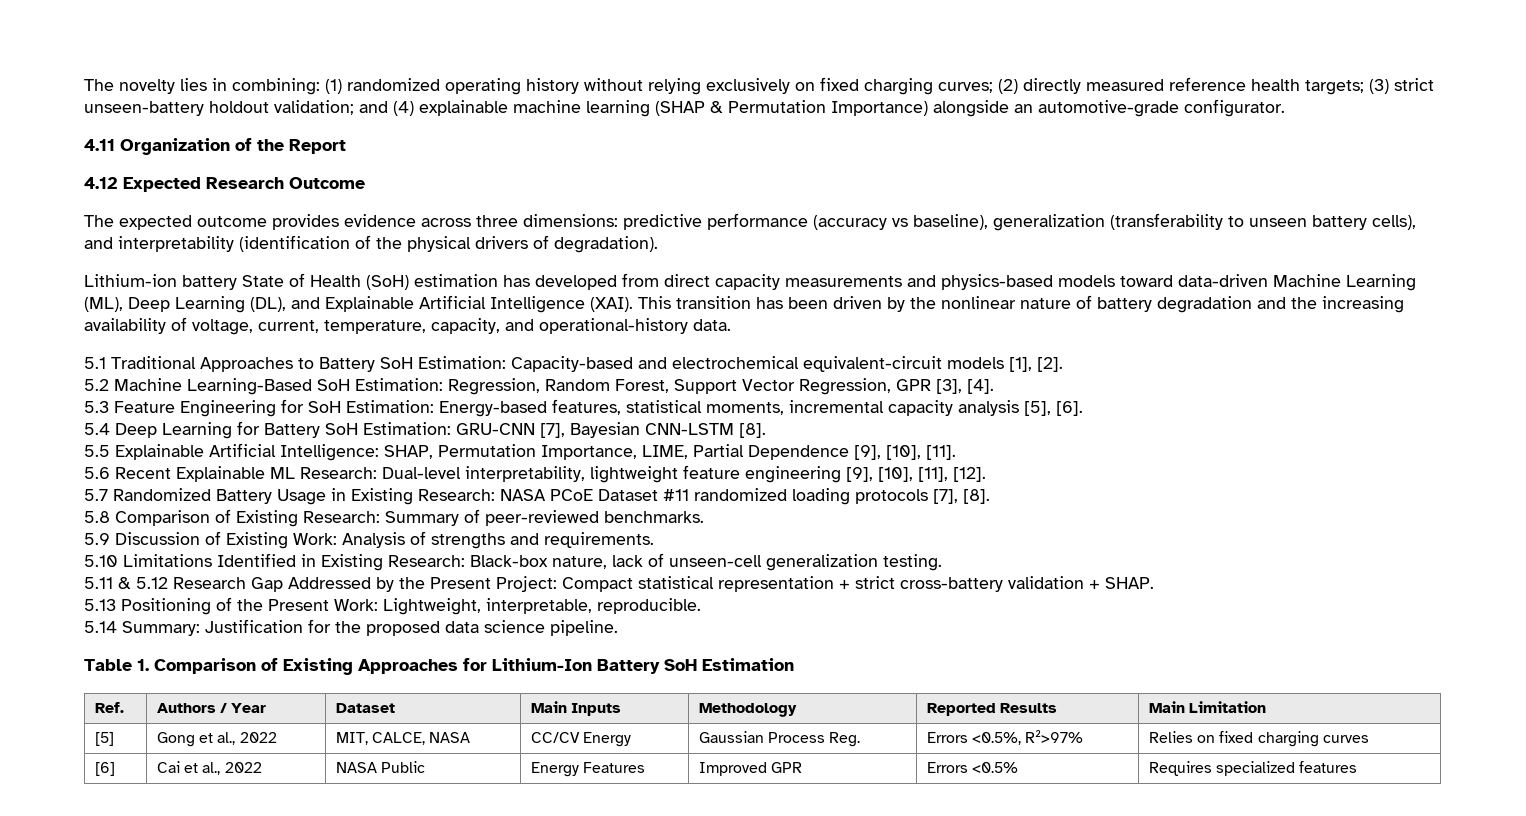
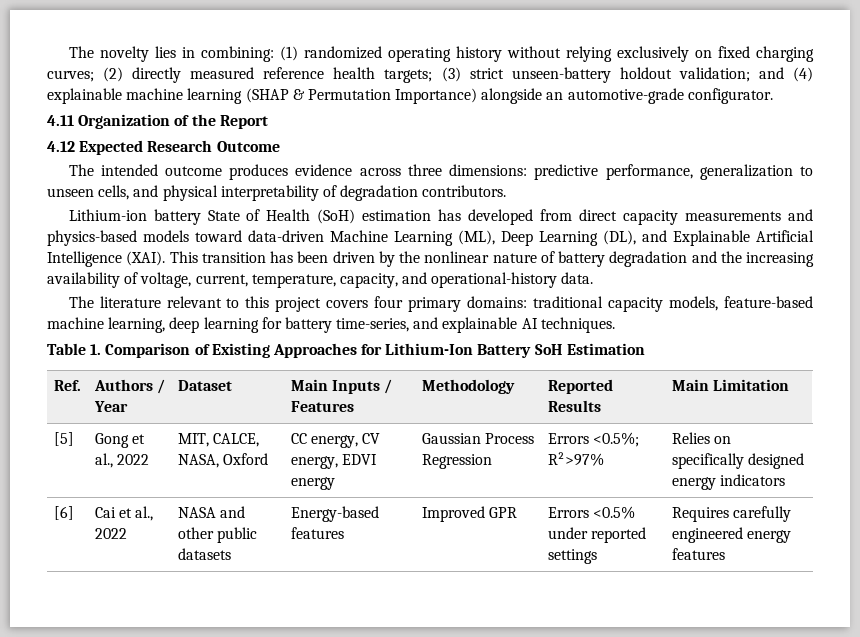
- The expected outcome provides evidence across three dimensions: predictive performance (accuracy vs baseline), generalization (transferability to unseen battery cells), and interpretability (identification of the physical drivers of degradation).
+ The intended outcome produces evidence across three dimensions: predictive performance, generalization to unseen cells, and physical interpretability of degradation contributors.
- 5.1 Traditional Approaches to Battery SoH Estimation: Capacity-based and electrochemical equivalent-circuit models [1], [2].
- 5.2 Machine Learning-Based SoH Estimation: Regression, Random Forest, Support Vector Regression, GPR [3], [4].
- 5.3 Feature Engineering for SoH Estimation: Energy-based features, statistical moments, incremental capacity analysis [5], [6].
- 5.4 Deep Learning for Battery SoH Estimation: GRU-CNN [7], Bayesian CNN-LSTM [8].
- 5.5 Explainable Artificial Intelligence: SHAP, Permutation Importance, LIME, Partial Dependence [9], [10], [11].
- 5.6 Recent Explainable ML Research: Dual-level interpretability, lightweight feature engineering [9], [10], [11], [12].
- 5.7 Randomized Battery Usage in Existing Research: NASA PCoE Dataset #11 randomized loading protocols [7], [8].
- 5.8 Comparison of Existing Research: Summary of peer-reviewed benchmarks.
- 5.9 Discussion of Existing Work: Analysis of strengths and requirements.
- 5.10 Limitations Identified in Existing Research: Black-box nature, lack of unseen-cell generalization testing.
- 5.11 & 5.12 Research Gap Addressed by the Present Project: Compact statistical representation + strict cross-battery validation + SHAP.
- 5.13 Positioning of the Present Work: Lightweight, interpretable, reproducible.
- 5.14 Summary: Justification for the proposed data science pipeline.
+ The literature relevant to this project covers four primary domains: traditional capacity models, feature-based machine learning, deep learning for battery time-series, and explainable AI techniques.
- Ref. | Authors / Year | Dataset | Main Inputs | Methodology | Reported Results | Main Limitation
+ Ref. | Authors / Year | Dataset | Main Inputs / Features | Methodology | Reported Results | Main Limitation
- [5] | Gong et al., 2022 | MIT, CALCE, NASA | CC/CV Energy | Gaussian Process Reg. | Errors <0.5%, R²>97% | Relies on fixed charging curves
+ [5] | Gong et al., 2022 | MIT, CALCE, NASA, Oxford | CC energy, CV energy, EDVI energy | Gaussian Process Regression | Errors <0.5%; R²>97% | Relies on specifically designed energy indicators
- [6] | Cai et al., 2022 | NASA Public | Energy Features | Improved GPR | Errors <0.5% | Requires specialized features
+ [6] | Cai et al., 2022 | NASA and other public datasets | Energy-based features | Improved GPR | Errors <0.5% under reported settings | Requires carefully engineered energy features

